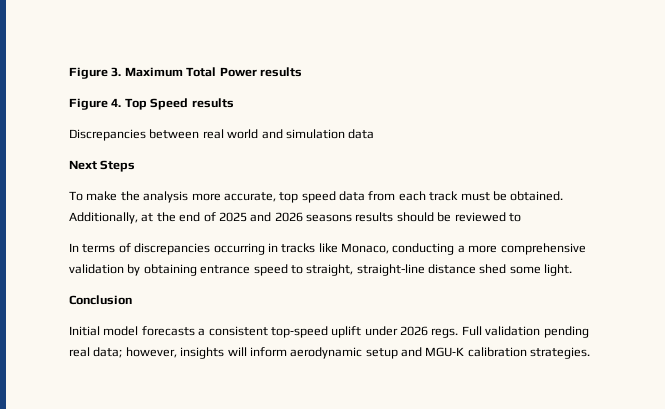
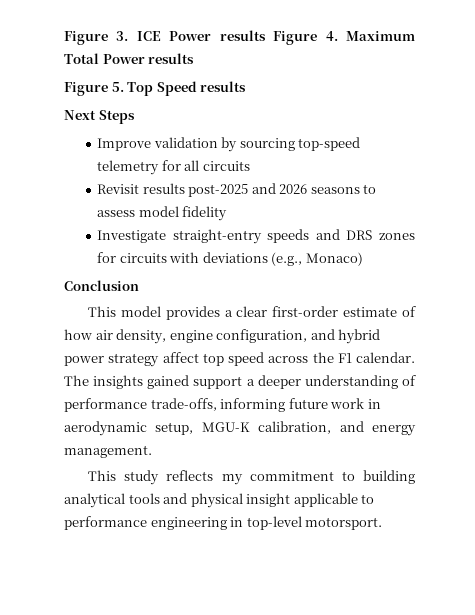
- Figure 3. Maximum Total Power results
+ Figure 3. ICE Power results Figure 4. Maximum Total Power results
- Figure 4. Top Speed results
+ Figure 5. Top Speed results
- Discrepancies between real world and simulation data
  Next Steps
- To make the analysis more accurate, top speed data from each track must be obtained. Additionally, at the end of 2025 and 2026 seasons results should be reviewed to
- In terms of discrepancies occurring in tracks like Monaco, conducting a more comprehensive validation by obtaining entrance speed to straight, straight-line distance shed some light.
+ Improve validation by sourcing top-speed telemetry for all circuits
+ Revisit results post-2025 and 2026 seasons to assess model fidelity
+ Investigate straight-entry speeds and DRS zones for circuits with deviations (e.g., Monaco)
  Conclusion
- Initial model forecasts a consistent top‑speed uplift under 2026 regs. Full validation pending real data; however, insights will inform aerodynamic setup and MGU‑K calibration strategies.
+ This model provides a clear first-order estimate of how air density, engine configuration, and hybrid power strategy affect top speed across the F1 calendar. The insights gained support a deeper understanding of performance trade-offs, informing future work in aerodynamic setup, MGU-K calibration, and energy management.
+ This study reflects my commitment to building analytical tools and physical insight applicable to performance engineering in top-level motorsport.

